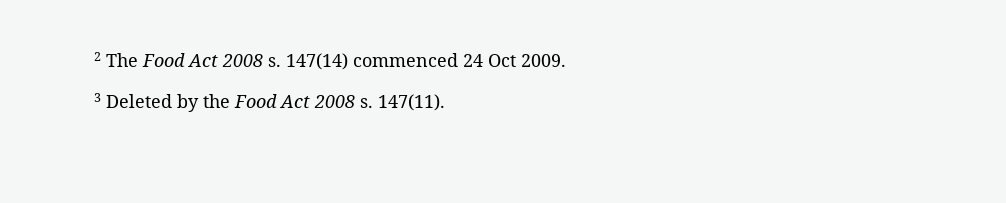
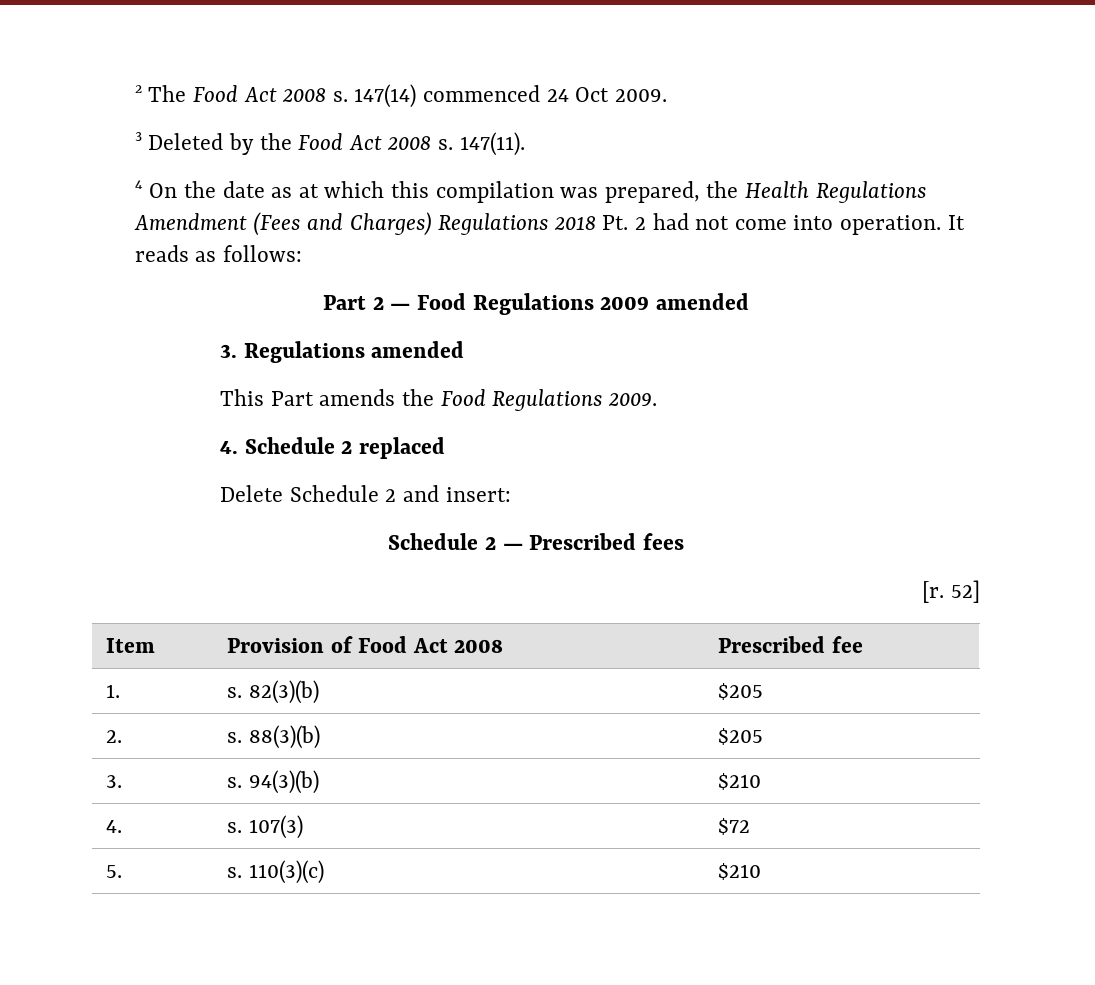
+ 4 On the date as at which this compilation was prepared, the Health Regulations Amendment (Fees and Charges) Regulations 2018 Pt. 2 had not come into operation. It reads as follows:
+ Part 2 — Food Regulations 2009 amended
+ 3. Regulations amended
+ This Part amends the Food Regulations 2009.
+ 4. Schedule 2 replaced
+ Delete Schedule 2 and insert:
+ Schedule 2 — Prescribed fees
+ [r. 52]
+ Item | Provision of Food Act 2008 | Prescribed fee
+ 1. | s. 82(3)(b) | $205
+ 2. | s. 88(3)(b) | $205
+ 3. | s. 94(3)(b) | $210
+ 4. | s. 107(3) | $72
+ 5. | s. 110(3)(c) | $210

